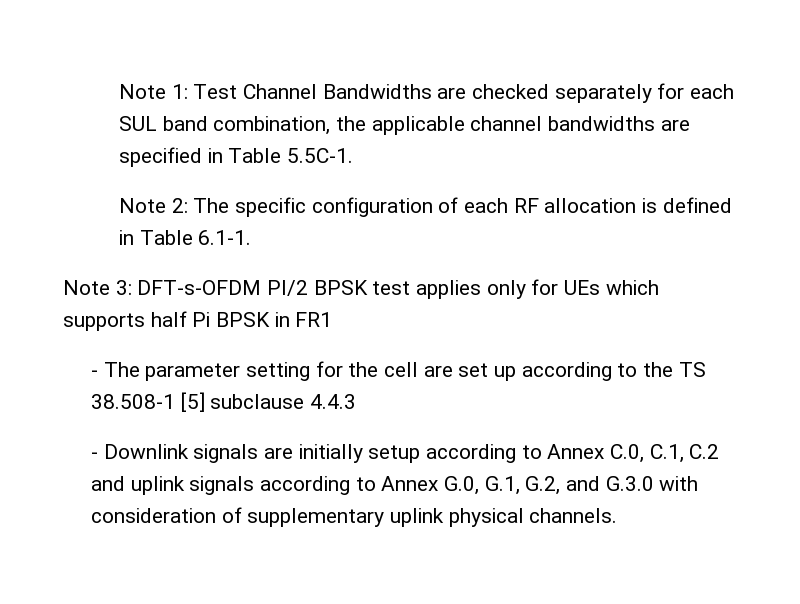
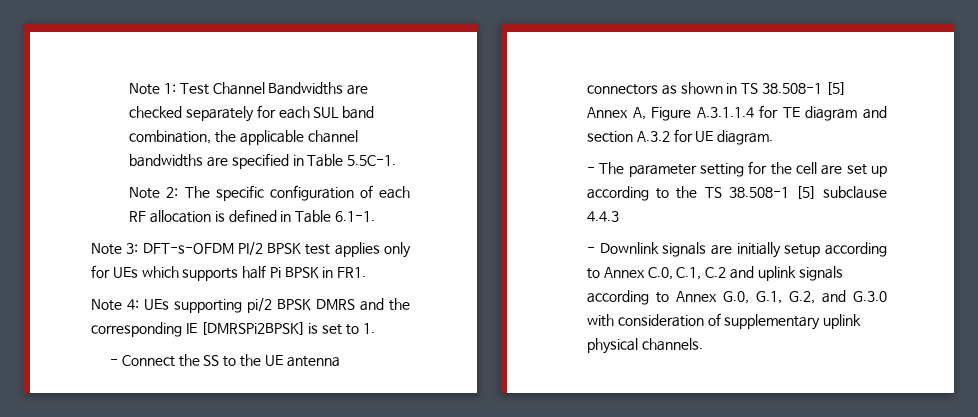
- Note 3: DFT-s-OFDM PI/2 BPSK test applies only for UEs which supports half Pi BPSK in FR1
+ Note 3: DFT-s-OFDM PI/2 BPSK test applies only for UEs which supports half Pi BPSK in FR1.
+ Note 4: UEs supporting pi/2 BPSK DMRS and the corresponding IE [DMRSPi2BPSK] is set to 1.
+ - Connect the SS to the UE antenna connectors as shown in TS 38.508-1 [5] Annex A, Figure A.3.1.1.4 for TE diagram and section A.3.2 for UE diagram.

